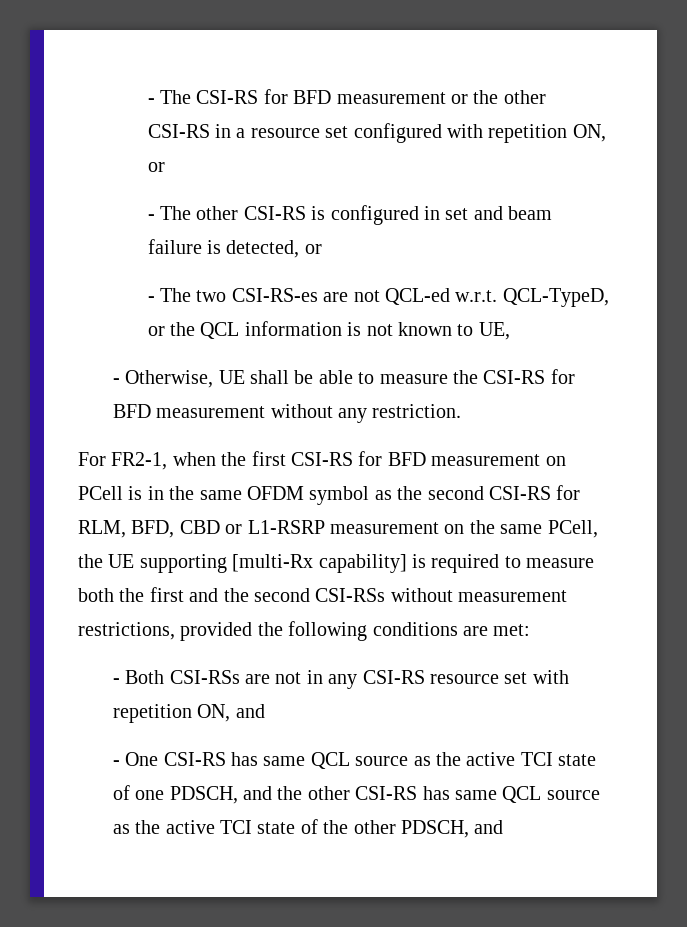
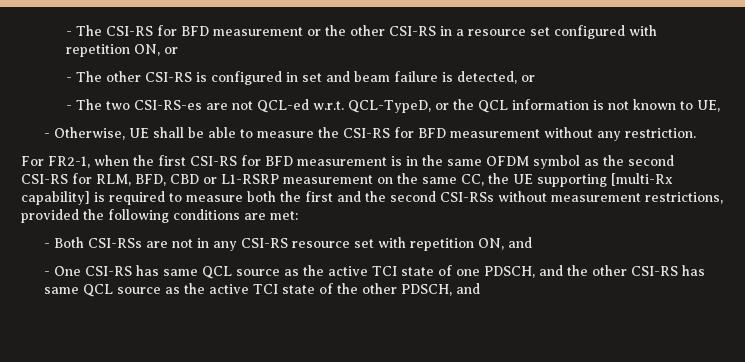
- For FR2-1, when the first CSI-RS for BFD measurement on PCell is in the same OFDM symbol as the second CSI-RS for RLM, BFD, CBD or L1-RSRP measurement on the same PCell, the UE supporting [multi-Rx capability] is required to measure both the first and the second CSI-RSs without measurement restrictions, provided the following conditions are met:
+ For FR2-1, when the first CSI-RS for BFD measurement is in the same OFDM symbol as the second CSI-RS for RLM, BFD, CBD or L1-RSRP measurement on the same CC, the UE supporting [multi-Rx capability] is required to measure both the first and the second CSI-RSs without measurement restrictions, provided the following conditions are met:

